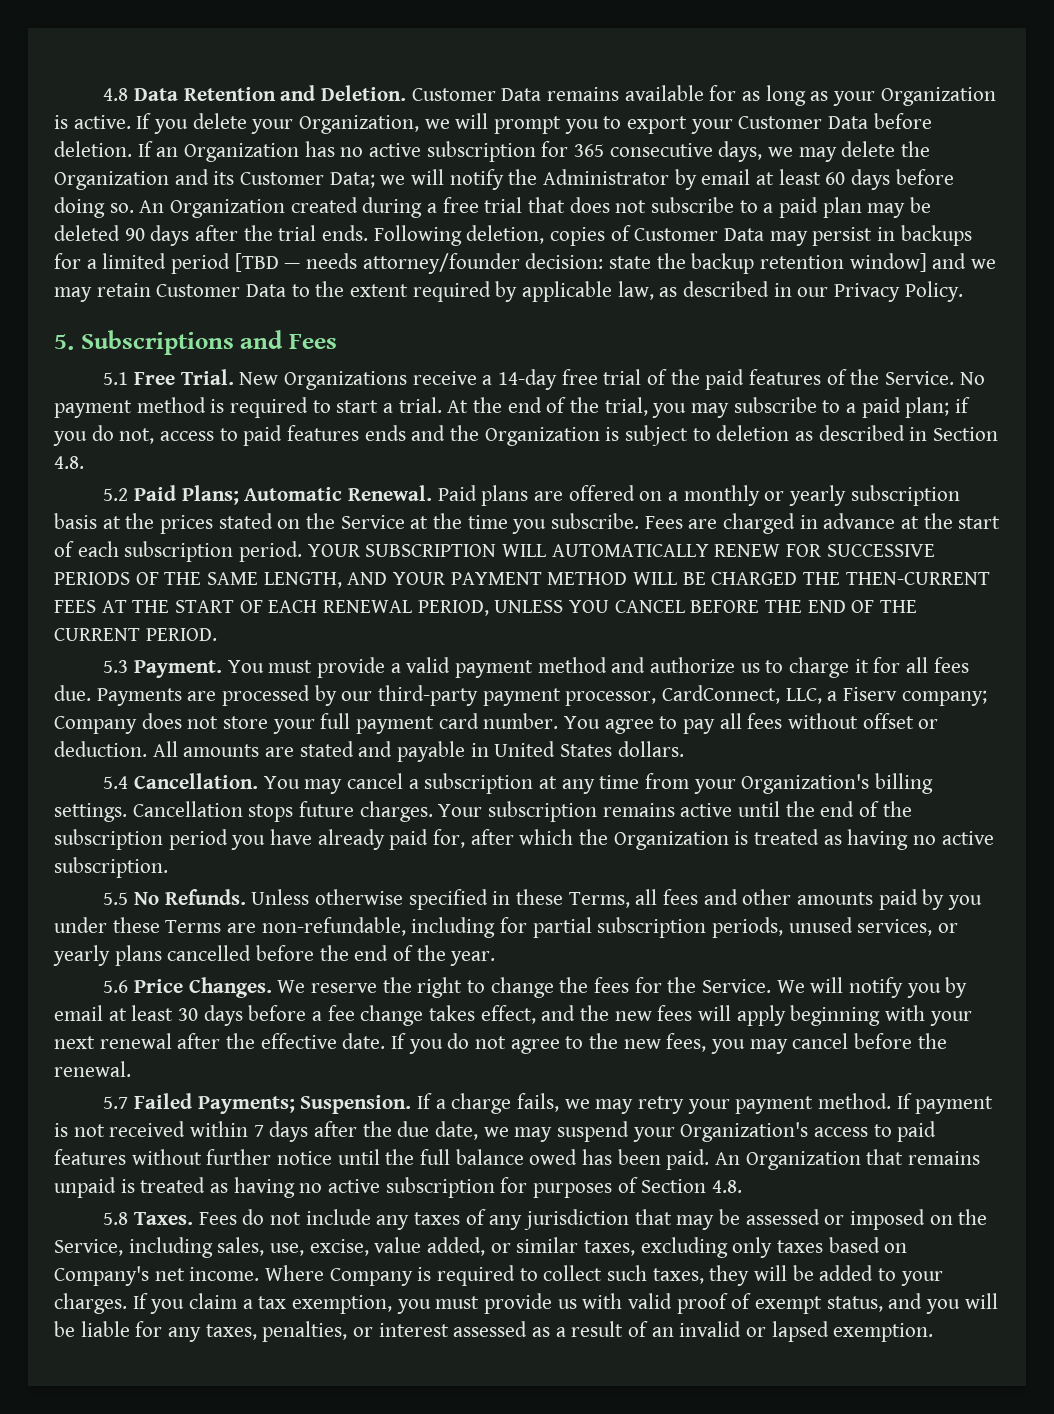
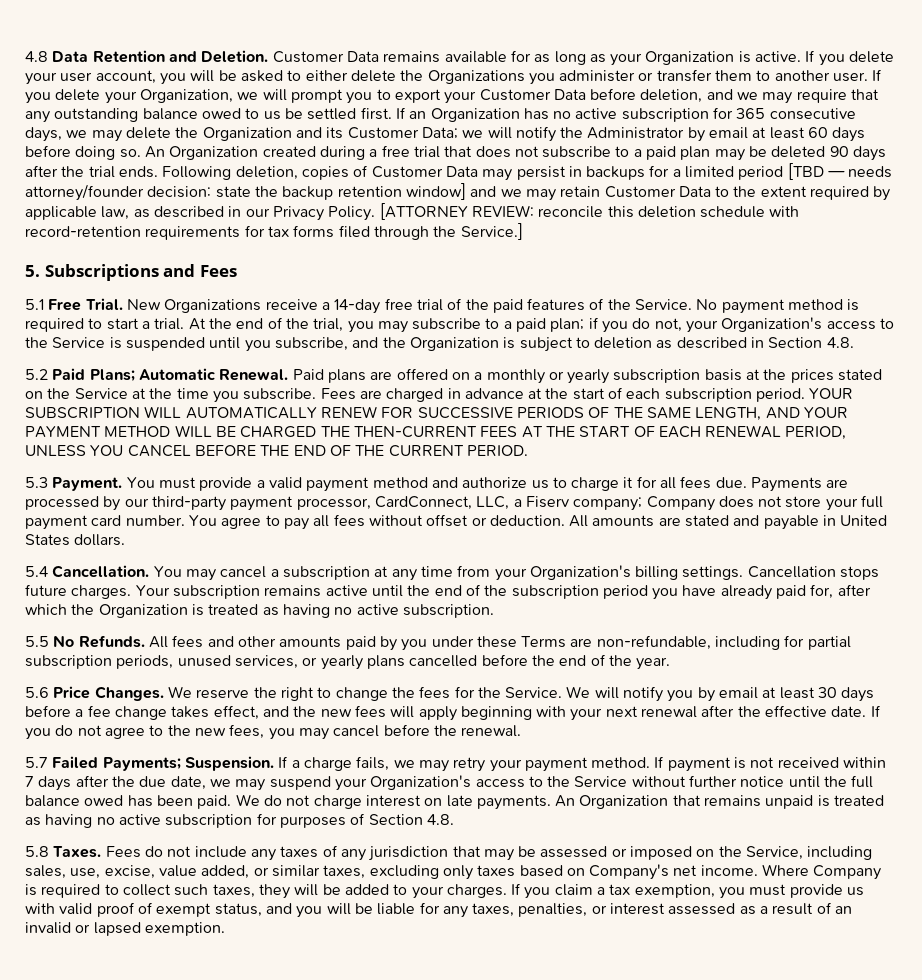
- If you delete your Organization, we will prompt you to export your Customer Data before deletion.
+ If you delete your user account, you will be asked to either delete the Organizations you administer or transfer them to another user. If you delete your Organization, we will prompt you to export your Customer Data before deletion, and we may require that any outstanding balance owed to us be settled first.
+ [ATTORNEY REVIEW: reconcile this deletion schedule with record-retention requirements for tax forms filed through the Service.]
- At the end of the trial, you may subscribe to a paid plan; if you do not, access to paid features ends and the Organization is subject to deletion as described in Section 4.8.
+ At the end of the trial, you may subscribe to a paid plan; if you do not, your Organization's access to the Service is suspended until you subscribe, and the Organization is subject to deletion as described in Section 4.8.
- Unless otherwise specified in these Terms, all fees and other amounts paid by you under these Terms are non-refundable, including for partial subscription periods, unused services, or yearly plans cancelled before the end of the year.
+ All fees and other amounts paid by you under these Terms are non-refundable, including for partial subscription periods, unused services, or yearly plans cancelled before the end of the year.
- If payment is not received within 7 days after the due date, we may suspend your Organization's access to paid features without further notice until the full balance owed has been paid.
+ If payment is not received within 7 days after the due date, we may suspend your Organization's access to the Service without further notice until the full balance owed has been paid.
+ We do not charge interest on late payments.

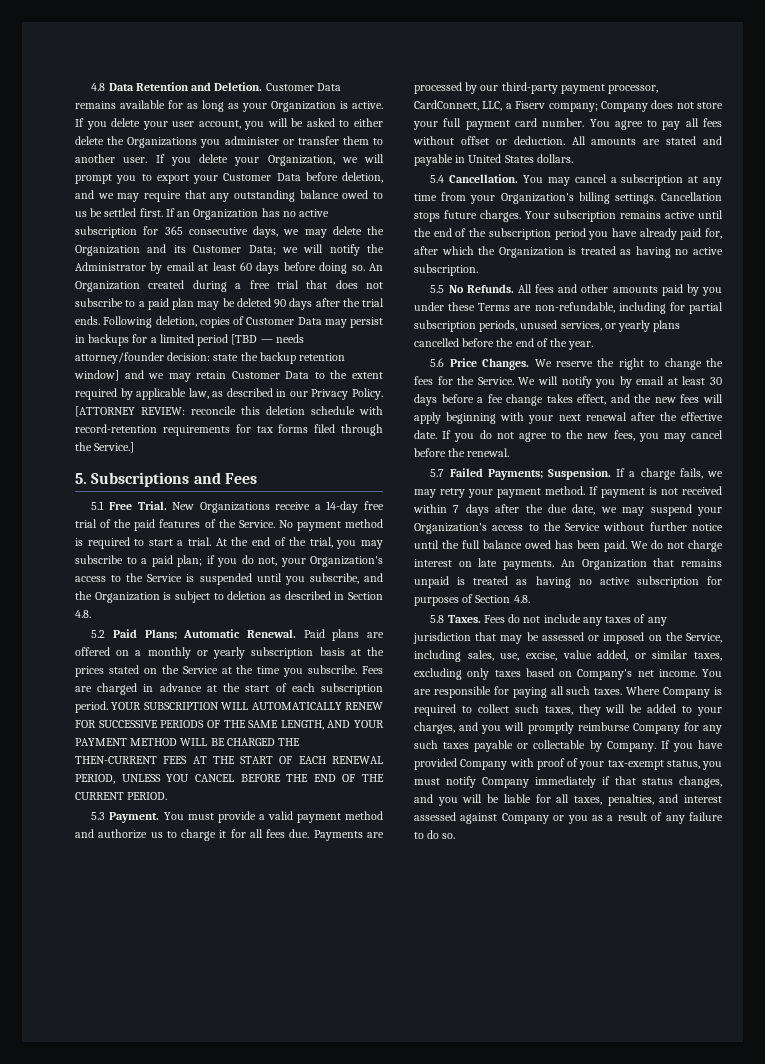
+ You are responsible for paying all such taxes.
- Where Company is required to collect such taxes, they will be added to your charges. If you claim a tax exemption, you must provide us with valid proof of exempt status, and you will be liable for any taxes, penalties, or interest assessed as a result of an invalid or lapsed exemption.
+ Where Company is required to collect such taxes, they will be added to your charges, and you will promptly reimburse Company for any such taxes payable or collectable by Company. If you have provided Company with proof of your tax-exempt status, you must notify Company immediately if that status changes, and you will be liable for all taxes, penalties, and interest assessed against Company or you as a result of any failure to do so.

